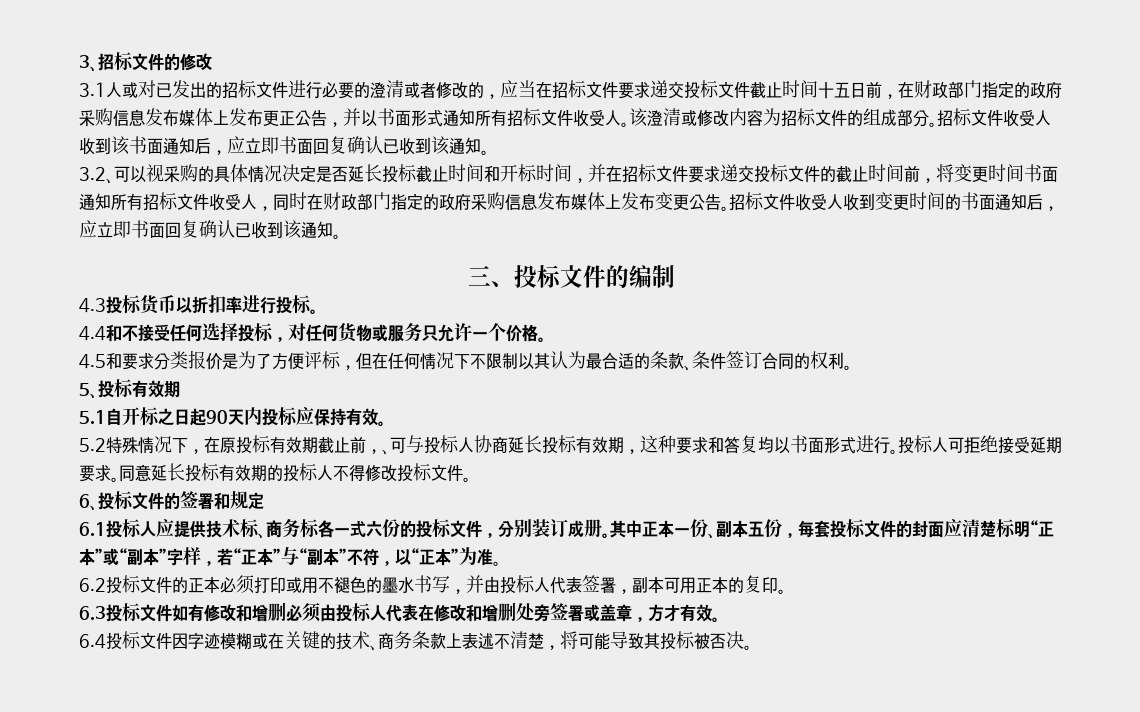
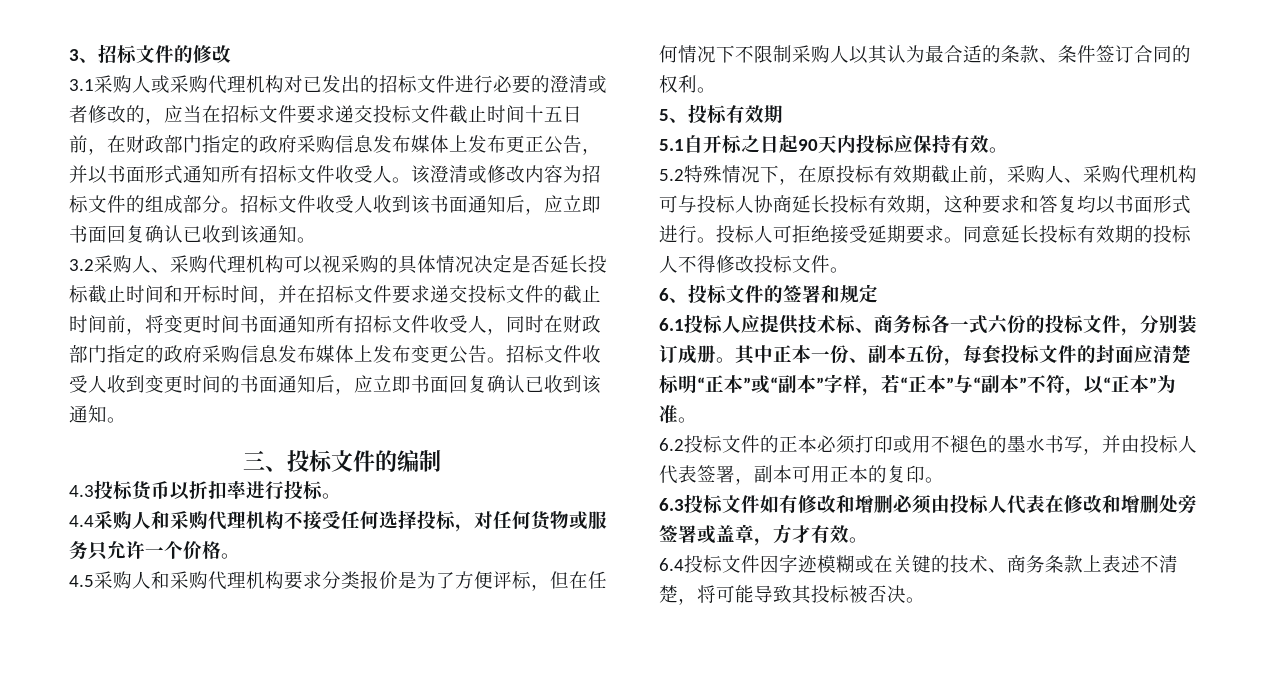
- 3.1人或对已发出的招标文件进行必要的澄清或者修改的，应当在招标文件要求递交投标文件截止时间十五日前，在财政部门指定的政府采购信息发布媒体上发布更正公告，并以书面形式通知所有招标文件收受人。
+ 3.1采购人或采购代理机构对已发出的招标文件进行必要的澄清或者修改的，应当在招标文件要求递交投标文件截止时间十五日前，在财政部门指定的政府采购信息发布媒体上发布更正公告，并以书面形式通知所有招标文件收受人。
- 3.2、可以视采购的具体情况决定是否延长投标截止时间和开标时间，并在招标文件要求递交投标文件的截止时间前，将变更时间书面通知所有招标文件收受人，同时在财政部门指定的政府采购信息发布媒体上发布变更公告。
+ 3.2采购人、采购代理机构可以视采购的具体情况决定是否延长投标截止时间和开标时间，并在招标文件要求递交投标文件的截止时间前，将变更时间书面通知所有招标文件收受人，同时在财政部门指定的政府采购信息发布媒体上发布变更公告。
- 4.4和不接受任何选择投标，对任何货物或服务只允许一个价格。
+ 4.4采购人和采购代理机构不接受任何选择投标，对任何货物或服务只允许一个价格。
- 4.5和要求分类报价是为了方便评标，但在任何情况下不限制以其认为最合适的条款、条件签订合同的权利。
+ 4.5采购人和采购代理机构要求分类报价是为了方便评标，但在任何情况下不限制采购人以其认为最合适的条款、条件签订合同的权利。
- 5.2特殊情况下，在原投标有效期截止前，、可与投标人协商延长投标有效期，这种要求和答复均以书面形式进行。
+ 5.2特殊情况下，在原投标有效期截止前，采购人、采购代理机构可与投标人协商延长投标有效期，这种要求和答复均以书面形式进行。

